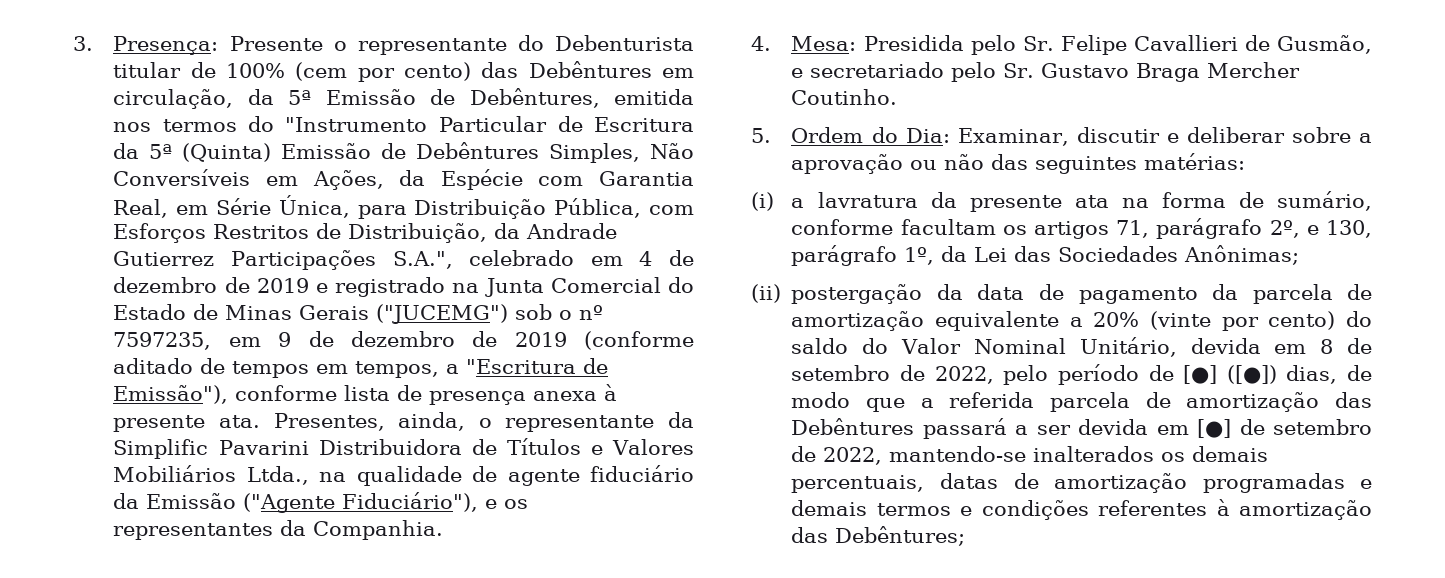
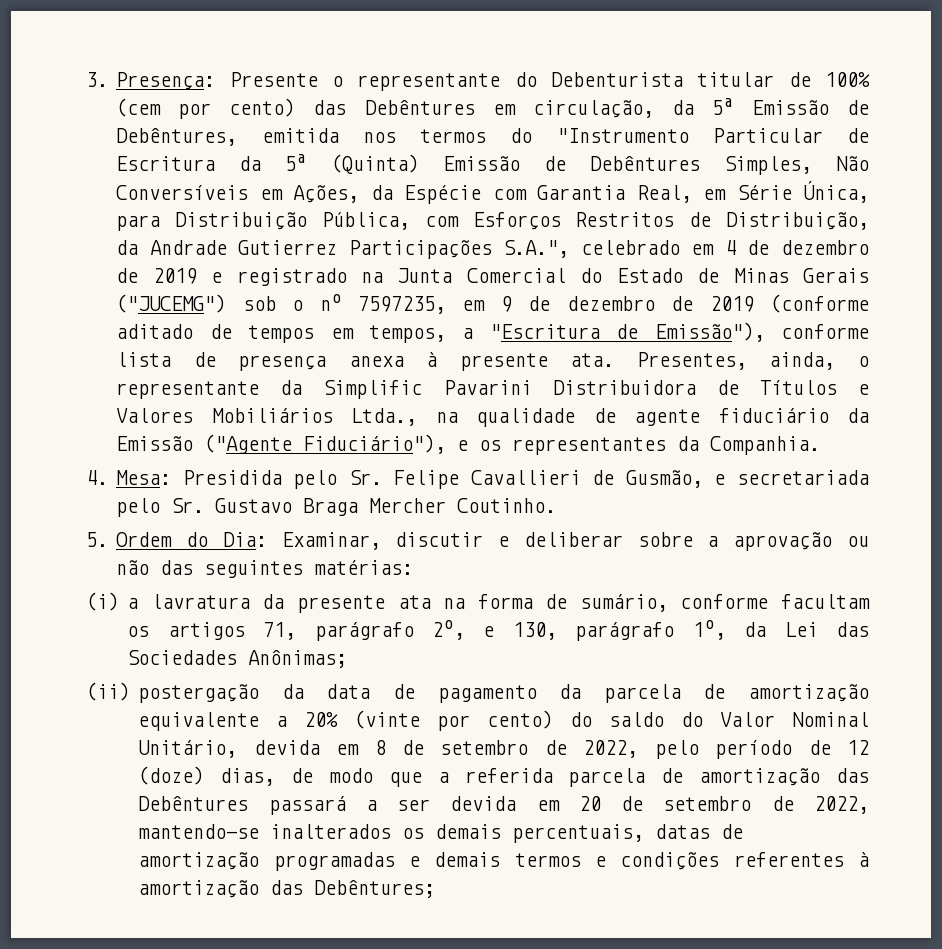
- 4. Mesa: Presidida pelo Sr. Felipe Cavallieri de Gusmão, e secretariado pelo Sr. Gustavo Braga Mercher Coutinho.
+ 4. Mesa: Presidida pelo Sr. Felipe Cavallieri de Gusmão, e secretariada pelo Sr. Gustavo Braga Mercher Coutinho.
- (ii) postergação da data de pagamento da parcela de amortização equivalente a 20% (vinte por cento) do saldo do Valor Nominal Unitário, devida em 8 de setembro de 2022, pelo período de [●] ([●]) dias, de modo que a referida parcela de amortização das Debêntures passará a ser devida em [●] de setembro de 2022, mantendo-se inalterados os demais percentuais, datas de amortização programadas e demais termos e condições referentes à amortização das Debêntures;
+ (ii) postergação da data de pagamento da parcela de amortização equivalente a 20% (vinte por cento) do saldo do Valor Nominal Unitário, devida em 8 de setembro de 2022, pelo período de 12 (doze) dias, de modo que a referida parcela de amortização das Debêntures passará a ser devida em 20 de setembro de 2022, mantendo-se inalterados os demais percentuais, datas de amortização programadas e demais termos e condições referentes à amortização das Debêntures;

